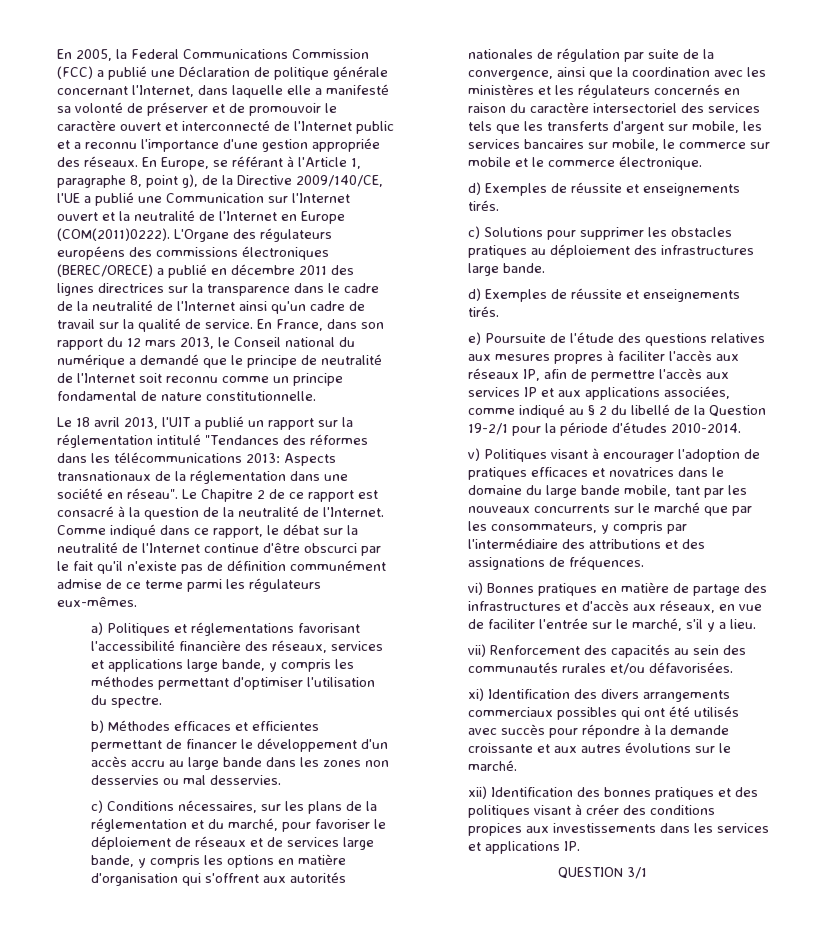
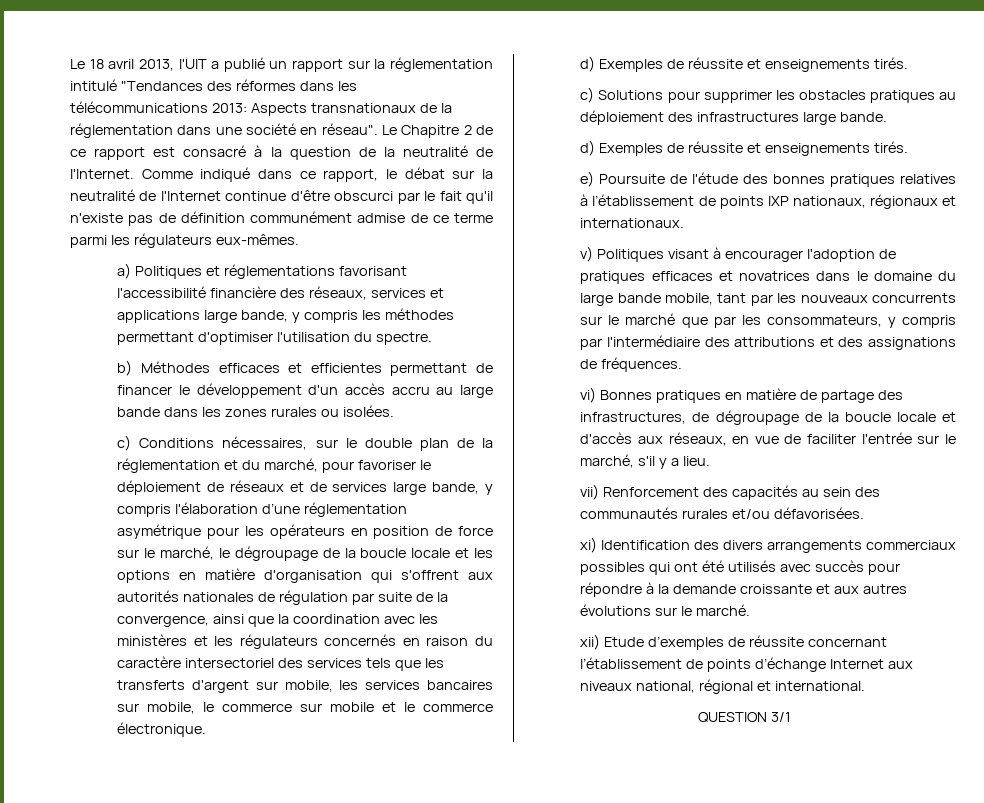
- En 2005, la Federal Communications Commission (FCC) a publié une Déclaration de politique générale concernant l'Internet, dans laquelle elle a manifesté sa volonté de préserver et de promouvoir le caractère ouvert et interconnecté de l'Internet public et a reconnu l'importance d'une gestion appropriée des réseaux. En Europe, se référant à l'Article 1, paragraphe 8, point g), de la Directive 2009/140/CE, l'UE a publié une Communication sur l'Internet ouvert et la neutralité de l'Internet en Europe (COM(2011)0222). L'Organe des régulateurs européens des commissions électroniques (BEREC/ORECE) a publié en décembre 2011 des lignes directrices sur la transparence dans le cadre de la neutralité de l'Internet ainsi qu'un cadre de travail sur la qualité de service. En France, dans son rapport du 12 mars 2013, le Conseil national du numérique a demandé que le principe de neutralité de l'Internet soit reconnu comme un principe fondamental de nature constitutionnelle.
- b) Méthodes efficaces et efficientes permettant de financer le développement d'un accès accru au large bande dans les zones non desservies ou mal desservies.
+ b) Méthodes efficaces et efficientes permettant de financer le développement d'un accès accru au large bande dans les zones rurales ou isolées.
- c) Conditions nécessaires, sur les plans de la réglementation et du marché, pour favoriser le déploiement de réseaux et de services large bande, y compris les options en matière d'organisation qui s'offrent aux autorités nationales de régulation par suite de la convergence, ainsi que la coordination avec les ministères et les régulateurs concernés en raison du caractère intersectoriel des services tels que les transferts d'argent sur mobile, les services bancaires sur mobile, le commerce sur mobile et le commerce électronique.
+ c) Conditions nécessaires, sur le double plan de la réglementation et du marché, pour favoriser le déploiement de réseaux et de services large bande, y compris l'élaboration d’une réglementation asymétrique pour les opérateurs en position de force sur le marché, le dégroupage de la boucle locale et les options en matière d'organisation qui s'offrent aux autorités nationales de régulation par suite de la convergence, ainsi que la coordination avec les ministères et les régulateurs concernés en raison du caractère intersectoriel des services tels que les transferts d'argent sur mobile, les services bancaires sur mobile, le commerce sur mobile et le commerce électronique.
- e) Poursuite de l'étude des questions relatives aux mesures propres à faciliter l'accès aux réseaux IP, afin de permettre l'accès aux services IP et aux applications associées, comme indiqué au § 2 du libellé de la Question 19-2/1 pour la période d'études 2010-2014.
+ e) Poursuite de l'étude des bonnes pratiques relatives à l’établissement de points IXP nationaux, régionaux et internationaux.
- vi) Bonnes pratiques en matière de partage des infrastructures et d'accès aux réseaux, en vue de faciliter l'entrée sur le marché, s'il y a lieu.
+ vi) Bonnes pratiques en matière de partage des infrastructures, de dégroupage de la boucle locale et d'accès aux réseaux, en vue de faciliter l'entrée sur le marché, s'il y a lieu.
- xii) Identification des bonnes pratiques et des politiques visant à créer des conditions propices aux investissements dans les services et applications IP.
+ xii) Etude d’exemples de réussite concernant l’établissement de points d’échange Internet aux niveaux national, régional et international.

